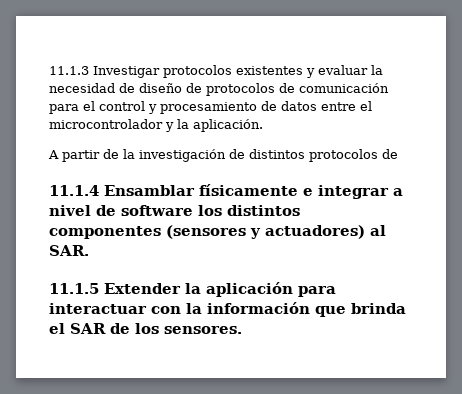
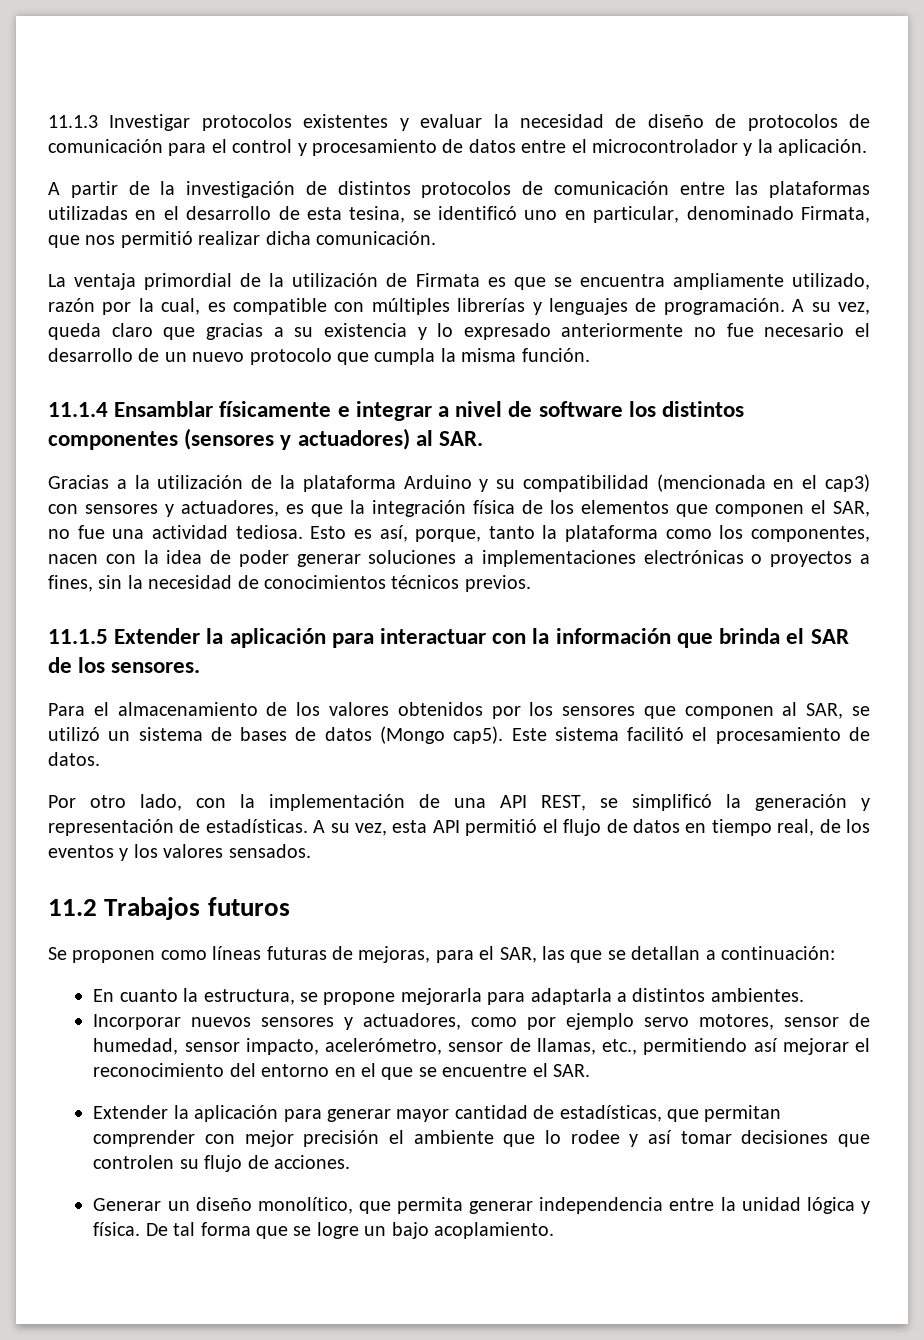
- A partir de la investigación de distintos protocolos de
+ A partir de la investigación de distintos protocolos de comunicación entre las plataformas utilizadas en el desarrollo de esta tesina, se identificó uno en particular, denominado Firmata, que nos permitió realizar dicha comunicación.
+ La ventaja primordial de la utilización de Firmata es que se encuentra ampliamente utilizado, razón por la cual, es compatible con múltiples librerías y lenguajes de programación. A su vez, queda claro que gracias a su existencia y lo expresado anteriormente no fue necesario el desarrollo de un nuevo protocolo que cumpla la misma función.
+ Gracias a la utilización de la plataforma Arduino y su compatibilidad (mencionada en el cap3) con sensores y actuadores, es que la integración física de los elementos que componen el SAR, no fue una actividad tediosa. Esto es así, porque, tanto la plataforma como los componentes, nacen con la idea de poder generar soluciones a implementaciones electrónicas o proyectos a fines, sin la necesidad de conocimientos técnicos previos.
+ Para el almacenamiento de los valores obtenidos por los sensores que componen al SAR, se utilizó un sistema de bases de datos (Mongo cap5). Este sistema facilitó el procesamiento de datos.
+ Por otro lado, con la implementación de una API REST, se simplificó la generación y representación de estadísticas. A su vez, esta API permitió el flujo de datos en tiempo real, de los eventos y los valores sensados.
+ 11.2 Trabajos futuros
+ Se proponen como líneas futuras de mejoras, para el SAR, las que se detallan a continuación:
+ En cuanto la estructura, se propone mejorarla para adaptarla a distintos ambientes.
+ Incorporar nuevos sensores y actuadores, como por ejemplo servo motores, sensor de humedad, sensor impacto, acelerómetro, sensor de llamas, etc., permitiendo así mejorar el reconocimiento del entorno en el que se encuentre el SAR.
+ Extender la aplicación para generar mayor cantidad de estadísticas, que permitan comprender con mejor precisión el ambiente que lo rodee y así tomar decisiones que controlen su flujo de acciones.
+ Generar un diseño monolítico, que permita generar independencia entre la unidad lógica y física. De tal forma que se logre un bajo acoplamiento.

